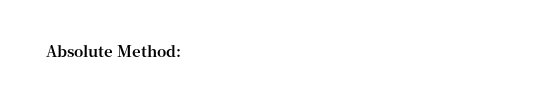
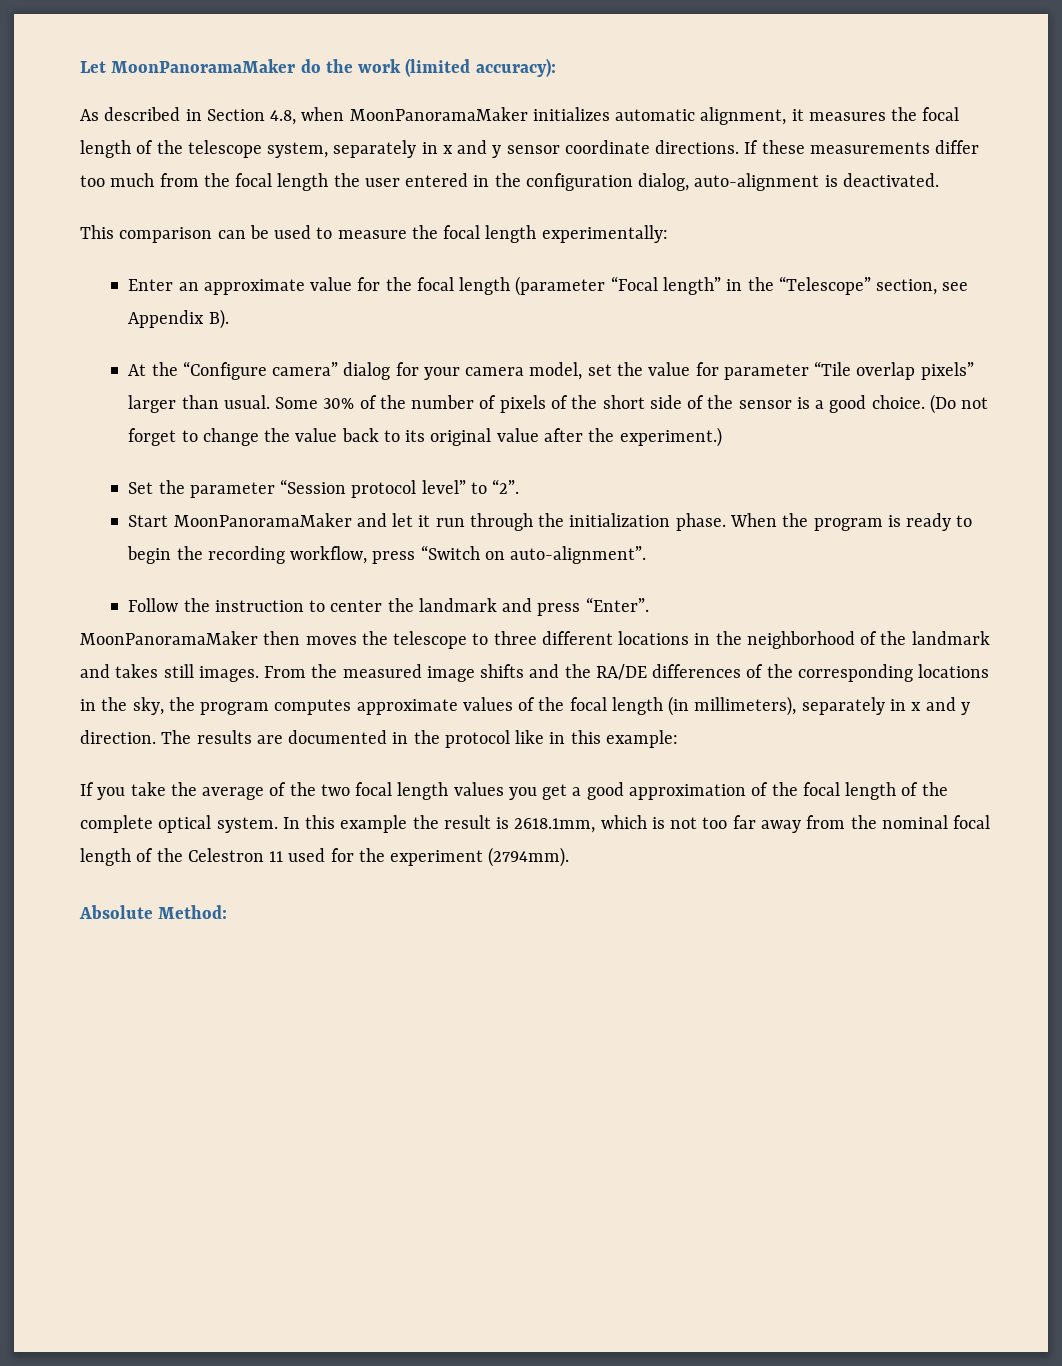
+ Let MoonPanoramaMaker do the work (limited accuracy):
+ As described in Section 4.8, when MoonPanoramaMaker initializes automatic alignment, it measures the focal length of the telescope system, separately in x and y sensor coordinate directions. If these measurements differ too much from the focal length the user entered in the configuration dialog, auto-alignment is deactivated.
+ This comparison can be used to measure the focal length experimentally:
+ Enter an approximate value for the focal length (parameter “Focal length” in the “Telescope” section, see Appendix B).
+ At the “Configure camera” dialog for your camera model, set the value for parameter “Tile overlap pixels” larger than usual. Some 30% of the number of pixels of the short side of the sensor is a good choice. (Do not forget to change the value back to its original value after the experiment.)
+ Set the parameter “Session protocol level” to “2”.
+ Start MoonPanoramaMaker and let it run through the initialization phase. When the program is ready to begin the recording workflow, press “Switch on auto-alignment”.
+ Follow the instruction to center the landmark and press “Enter”.
+ MoonPanoramaMaker then moves the telescope to three different locations in the neighborhood of the landmark and takes still images. From the measured image shifts and the RA/DE differences of the corresponding locations in the sky, the program computes approximate values of the focal length (in millimeters), separately in x and y direction. The results are documented in the protocol like in this example:
+ If you take the average of the two focal length values you get a good approximation of the focal length of the complete optical system. In this example the result is 2618.1mm, which is not too far away from the nominal focal length of the Celestron 11 used for the experiment (2794mm).

